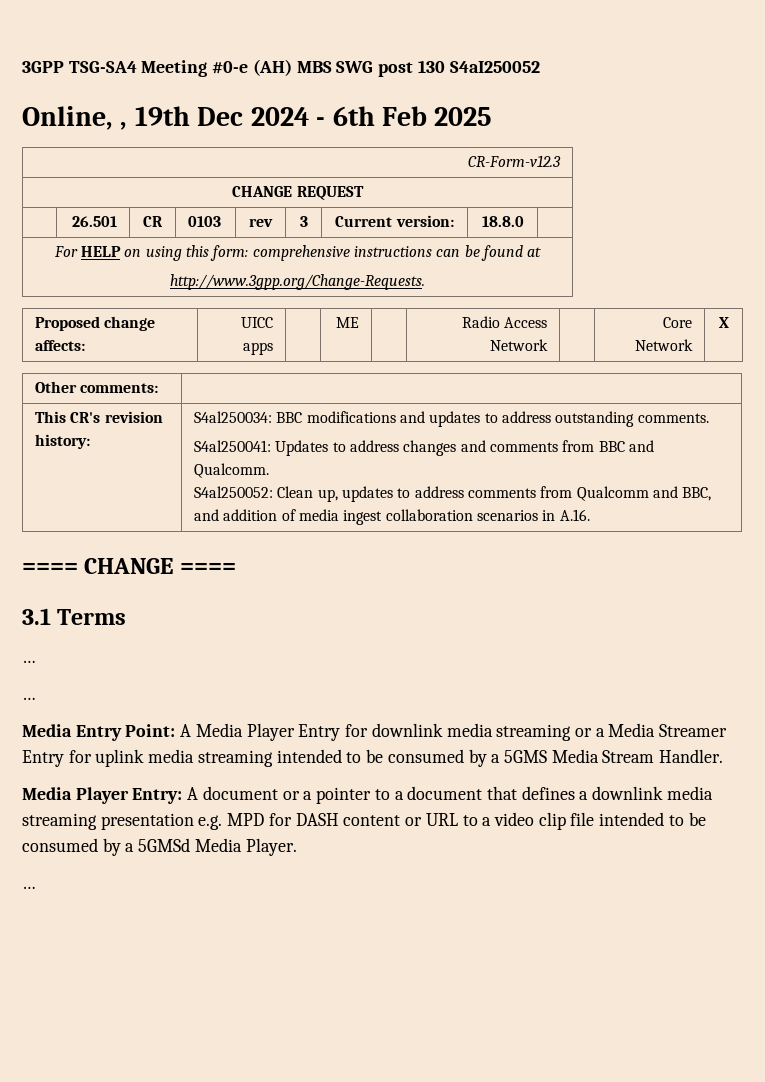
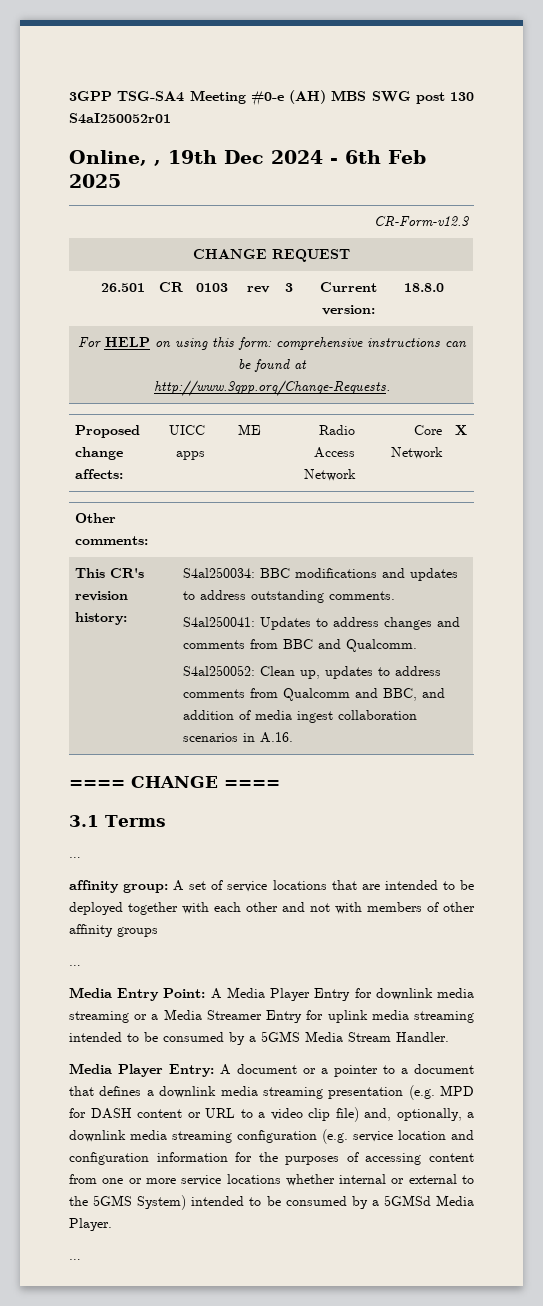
- 3GPP TSG-SA4 Meeting #0-e (AH) MBS SWG post 130 S4aI250052
+ 3GPP TSG-SA4 Meeting #0-e (AH) MBS SWG post 130 S4aI250052r01
+ affinity group: A set of service locations that are intended to be deployed together with each other and not with members of other affinity groups
- Media Player Entry: A document or a pointer to a document that defines a downlink media streaming presentation e.g. MPD for DASH content or URL to a video clip file intended to be consumed by a 5GMSd Media Player.
+ Media Player Entry: A document or a pointer to a document that defines a downlink media streaming presentation (e.g. MPD for DASH content or URL to a video clip file) and, optionally, a downlink media streaming configuration (e.g. service location and configuration information for the purposes of accessing content from one or more service locations whether internal or external to the 5GMS System) intended to be consumed by a 5GMSd Media Player.

